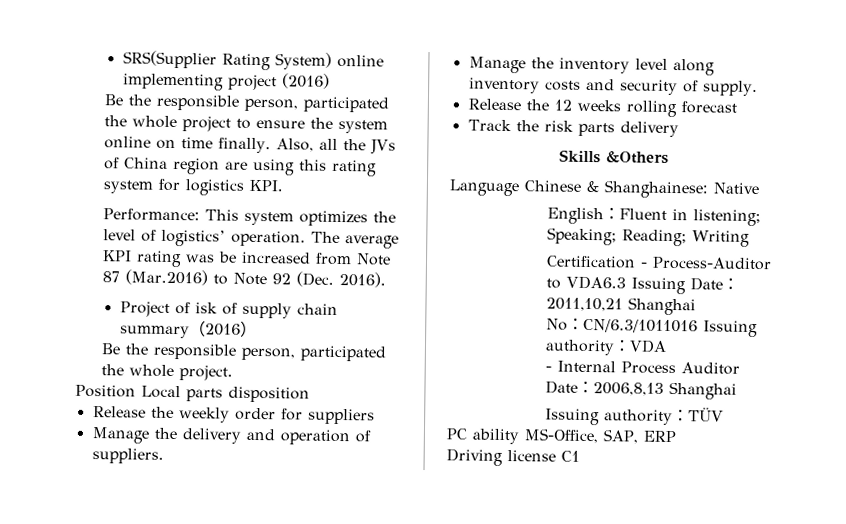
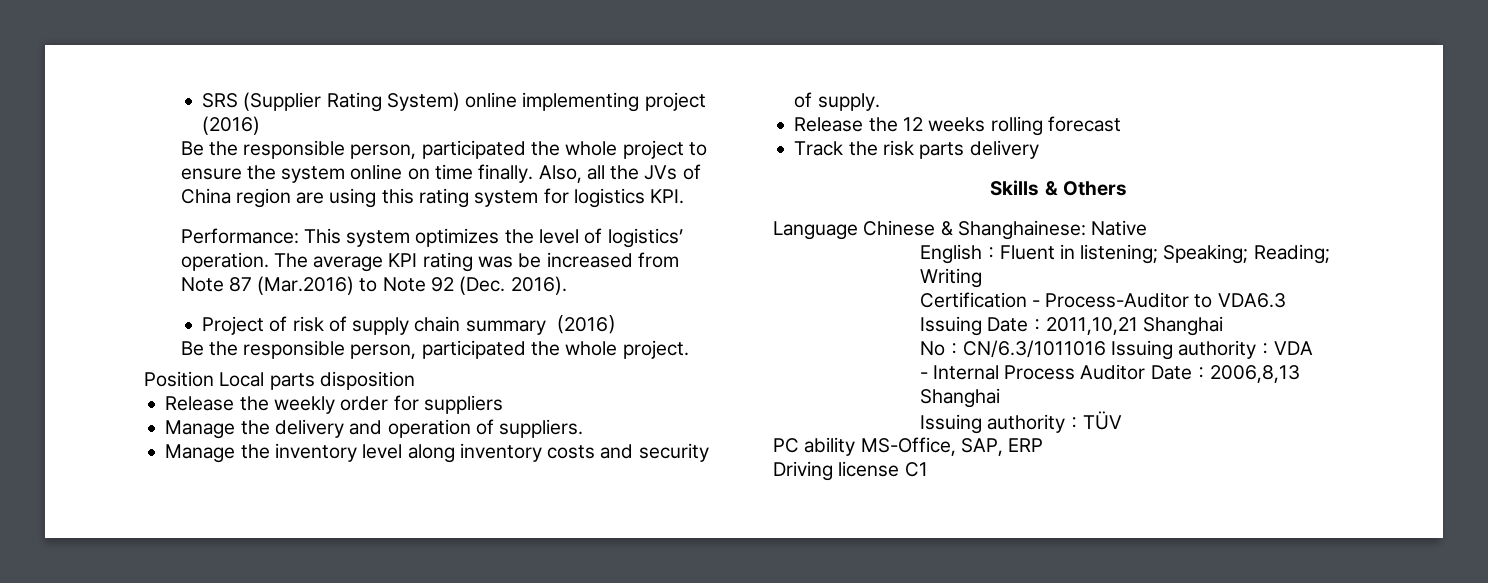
- SRS(Supplier Rating System) online implementing project (2016)
+ SRS (Supplier Rating System) online implementing project (2016)
- Project of isk of supply chain summary（2016）
+ Project of risk of supply chain summary（2016）
- Skills &Others
+ Skills & Others

